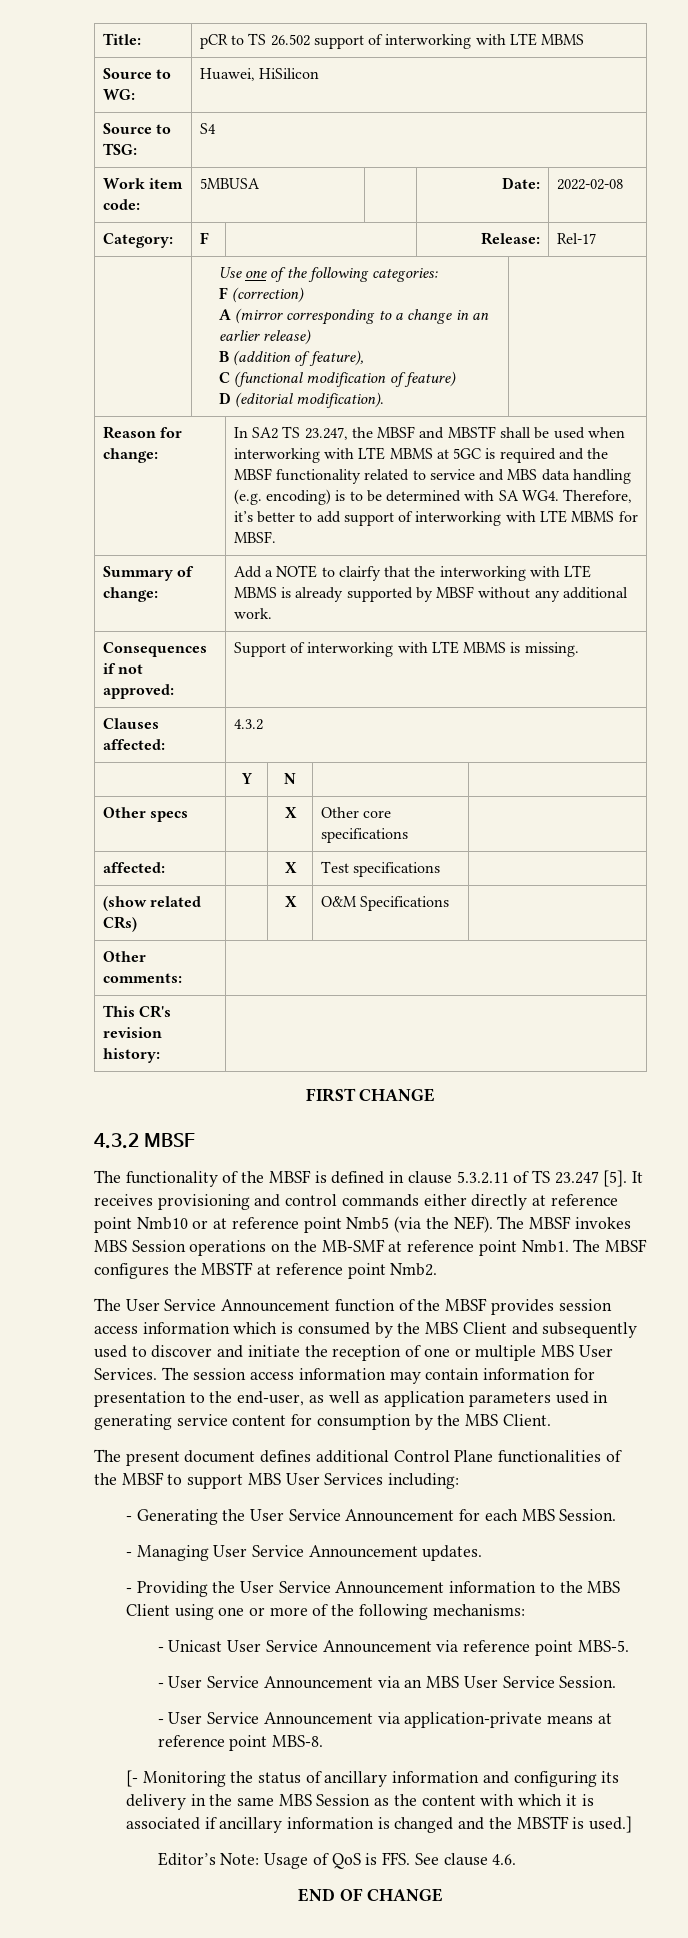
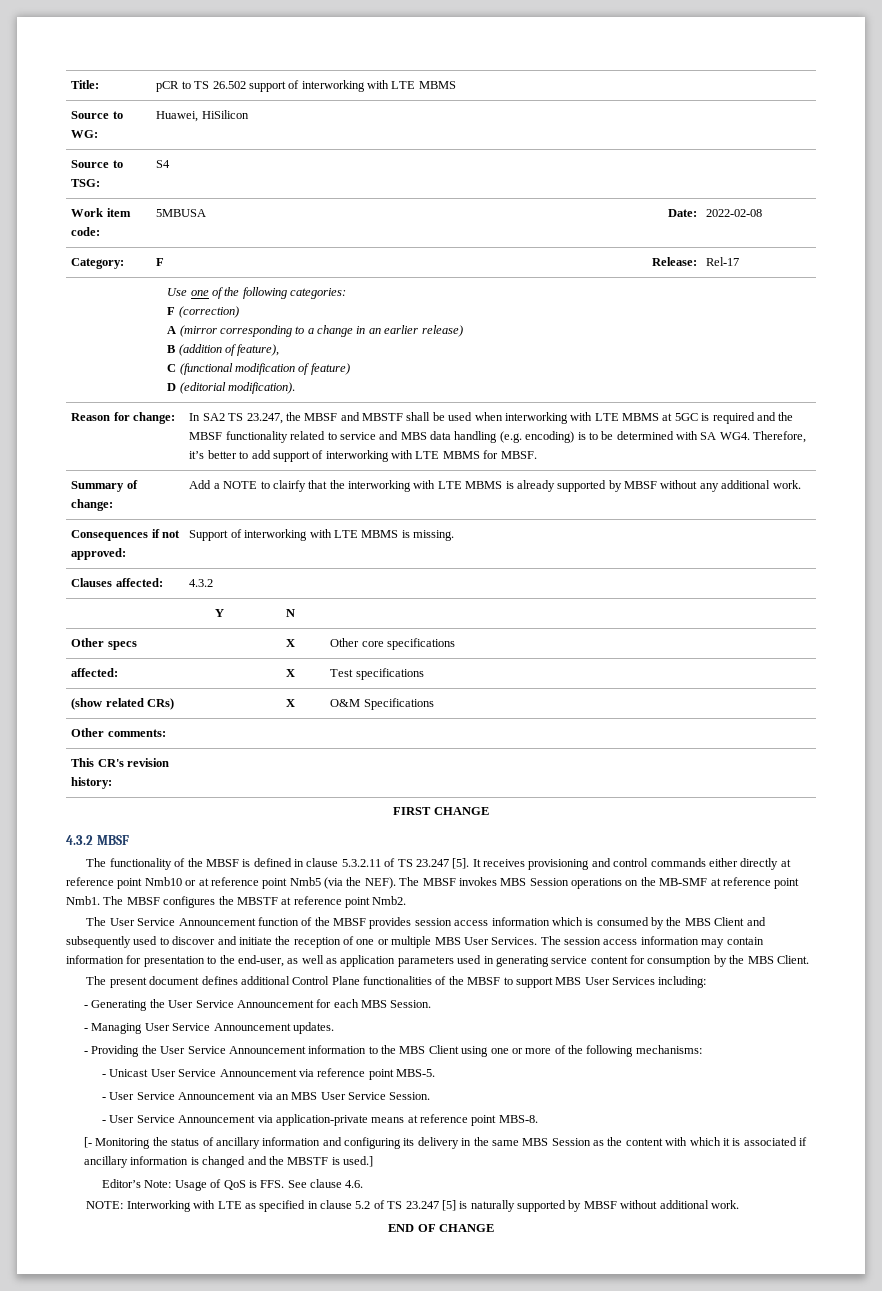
+ NOTE: Interworking with LTE as specified in clause 5.2 of TS 23.247 [5] is naturally supported by MBSF without additional work.

